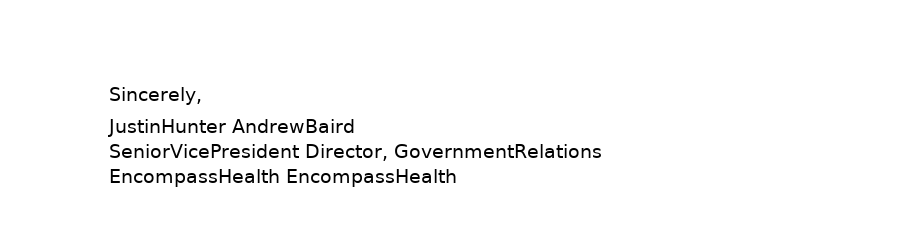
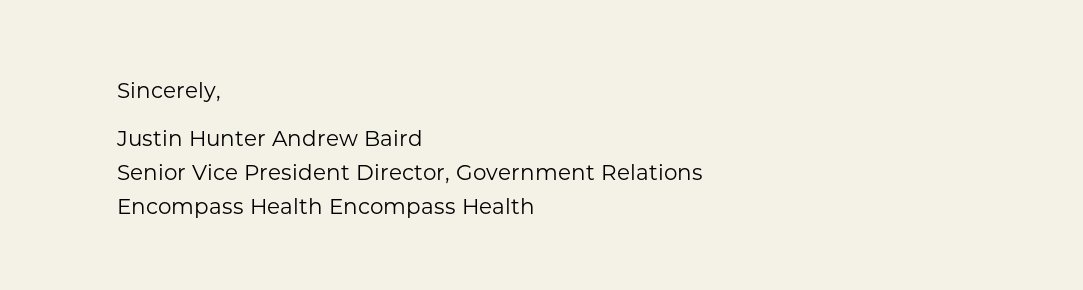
- JustinHunter AndrewBaird
- SeniorVicePresident Director, GovernmentRelations
- EncompassHealth EncompassHealth
+ Justin Hunter Andrew Baird
+ Senior Vice President Director, Government Relations
+ Encompass Health Encompass Health

